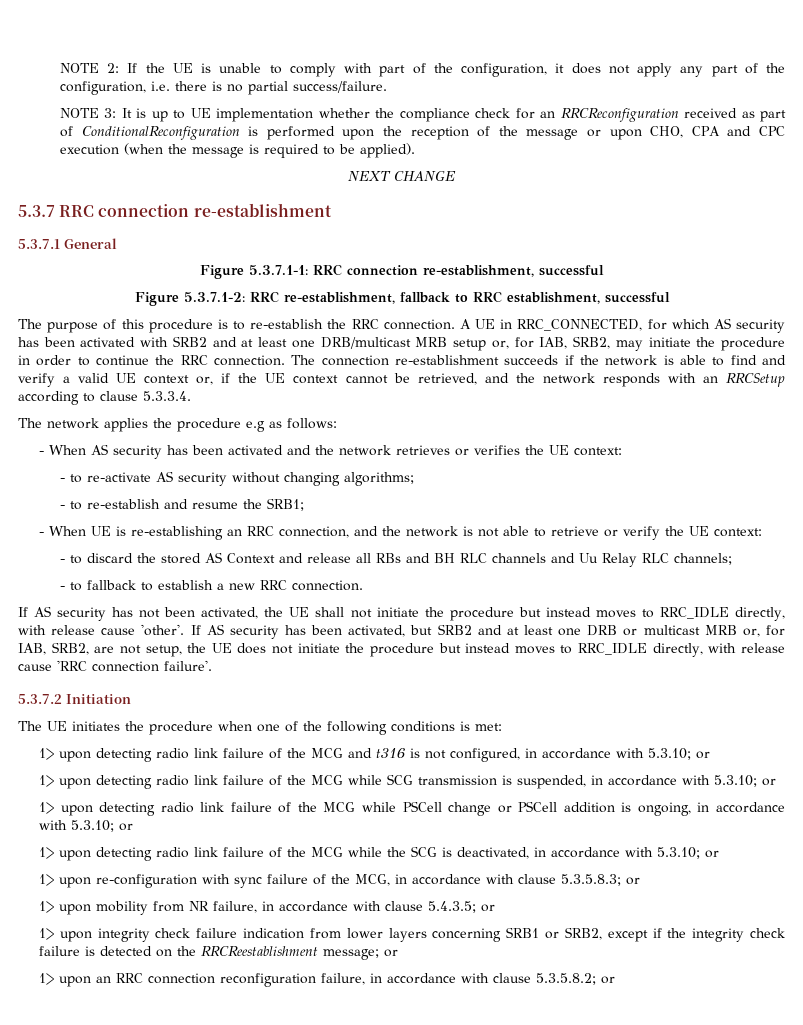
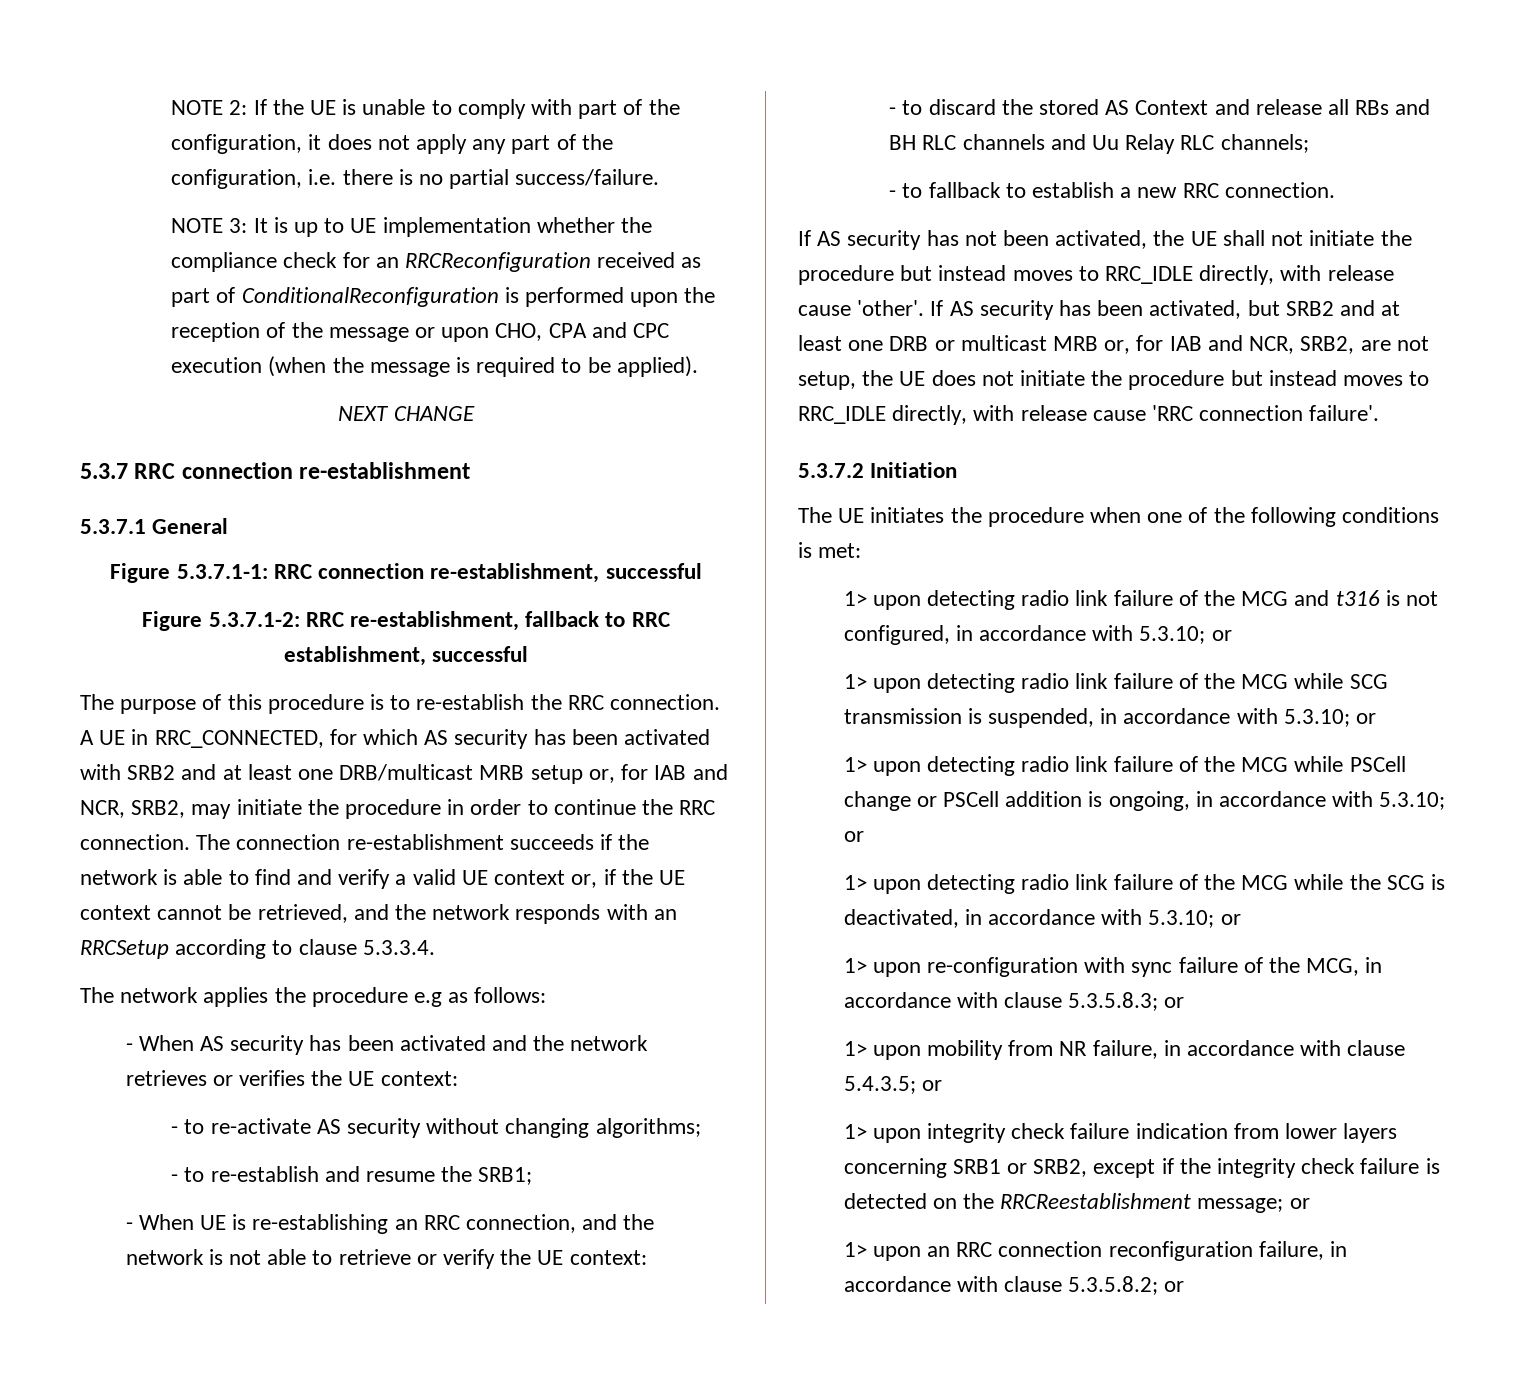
- A UE in RRC_CONNECTED, for which AS security has been activated with SRB2 and at least one DRB/multicast MRB setup or, for IAB, SRB2, may initiate the procedure in order to continue the RRC connection.
+ A UE in RRC_CONNECTED, for which AS security has been activated with SRB2 and at least one DRB/multicast MRB setup or, for IAB and NCR, SRB2, may initiate the procedure in order to continue the RRC connection.
- If AS security has been activated, but SRB2 and at least one DRB or multicast MRB or, for IAB, SRB2, are not setup, the UE does not initiate the procedure but instead moves to RRC_IDLE directly, with release cause 'RRC connection failure'.
+ If AS security has been activated, but SRB2 and at least one DRB or multicast MRB or, for IAB and NCR, SRB2, are not setup, the UE does not initiate the procedure but instead moves to RRC_IDLE directly, with release cause 'RRC connection failure'.

